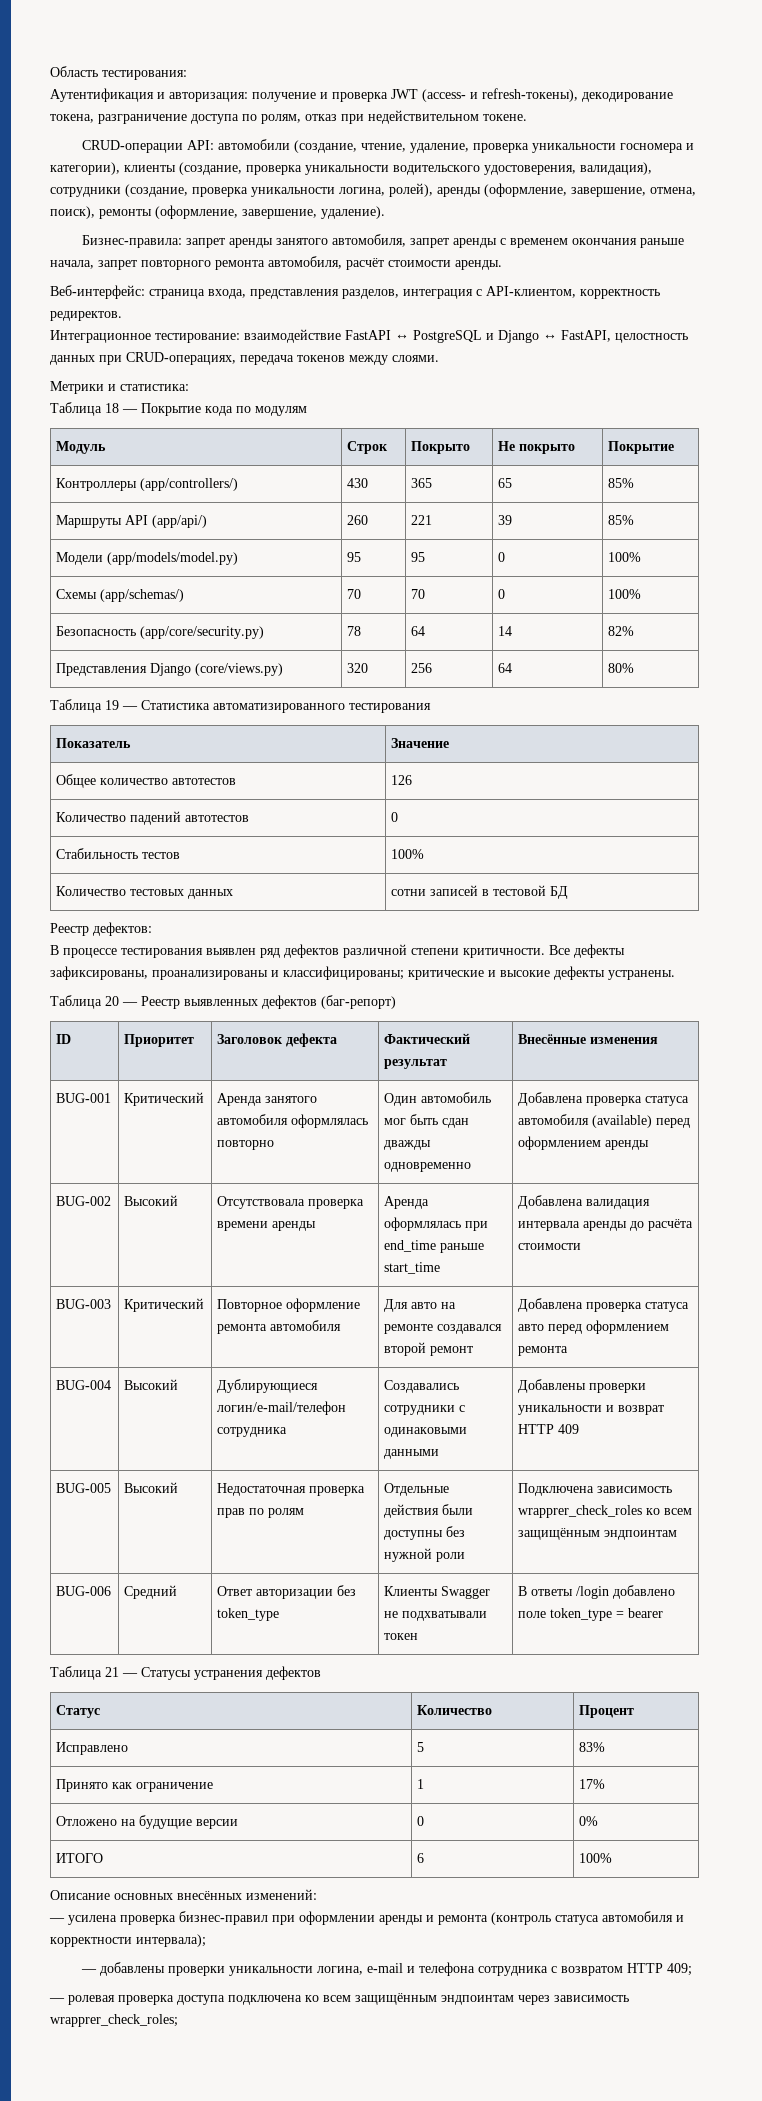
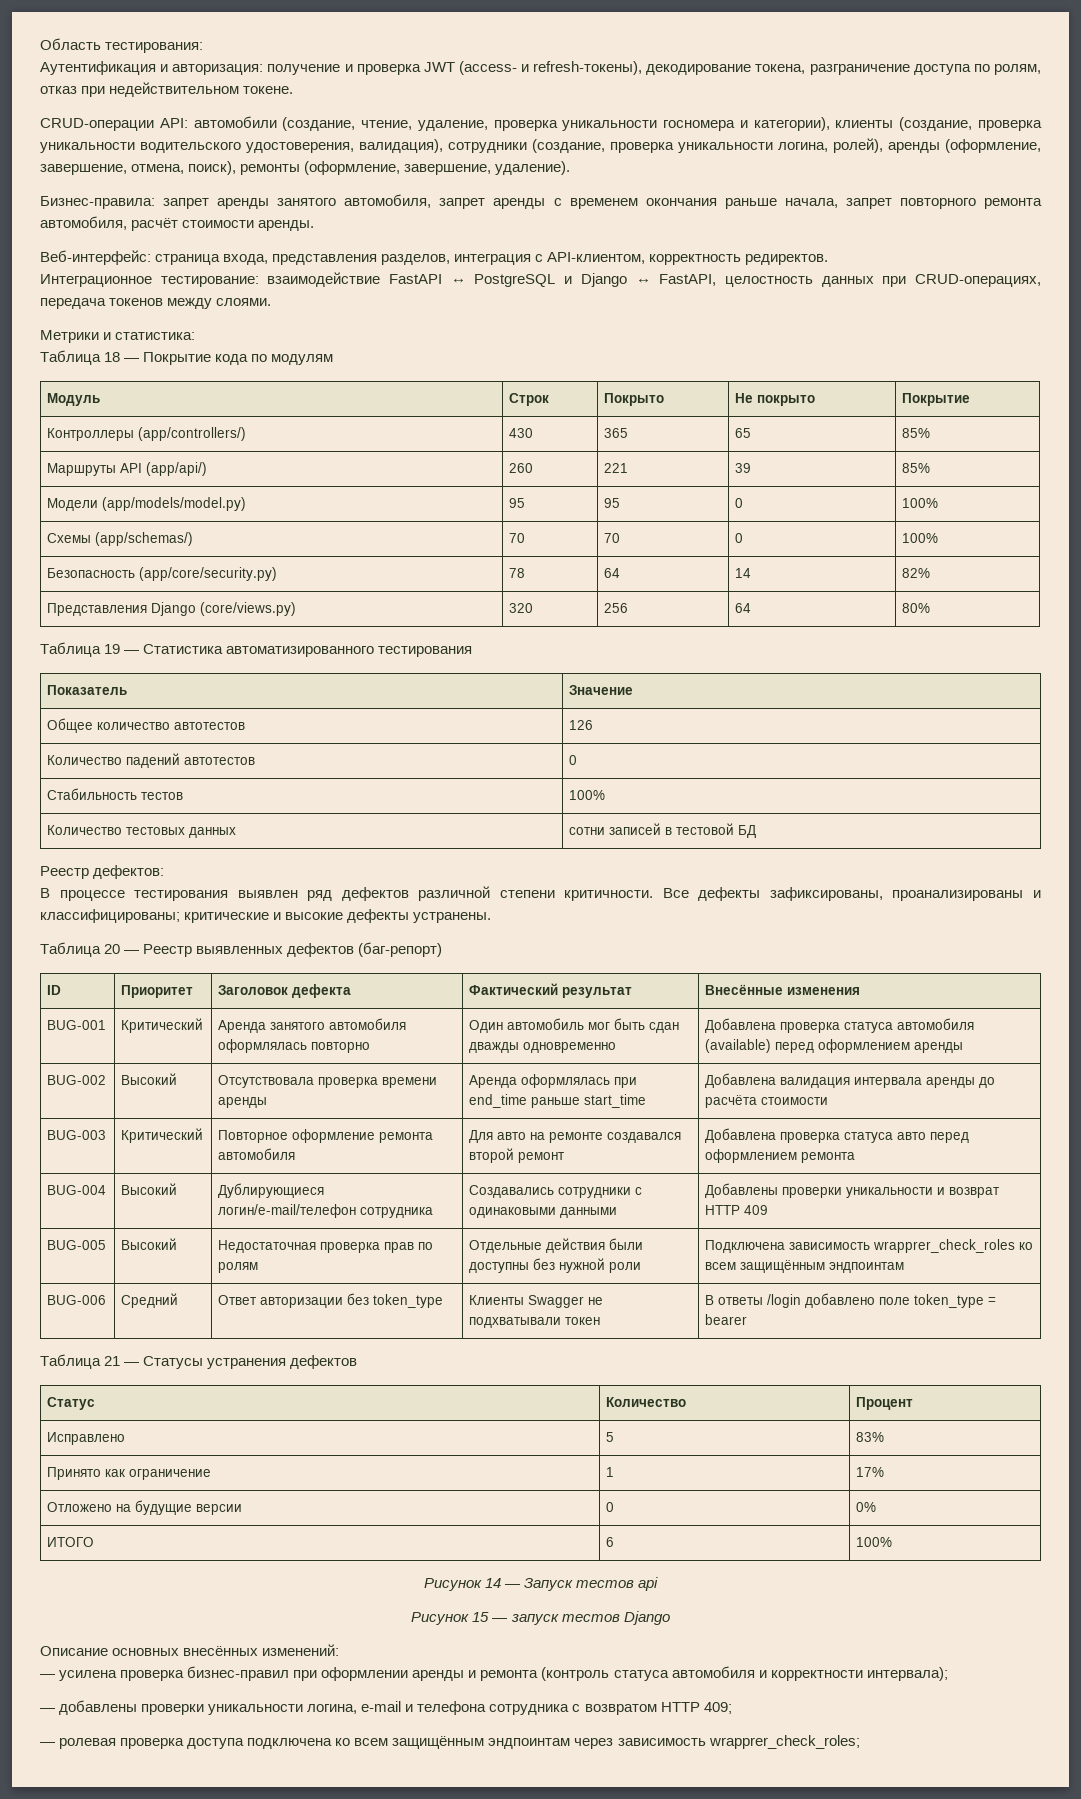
+ Рисунок 14 — Запуск тестов api
+ Рисунок 15 — запуск тестов Django

